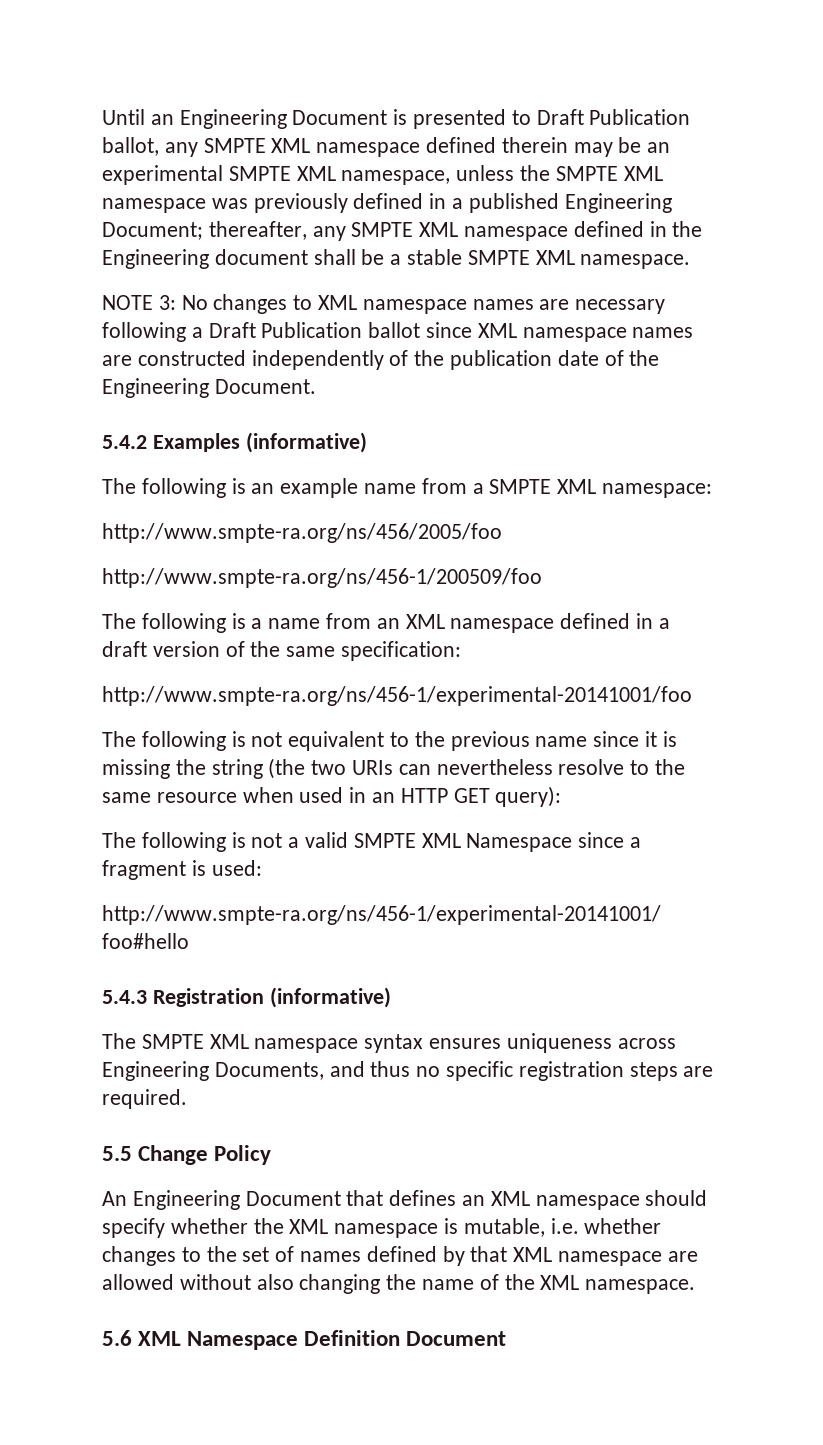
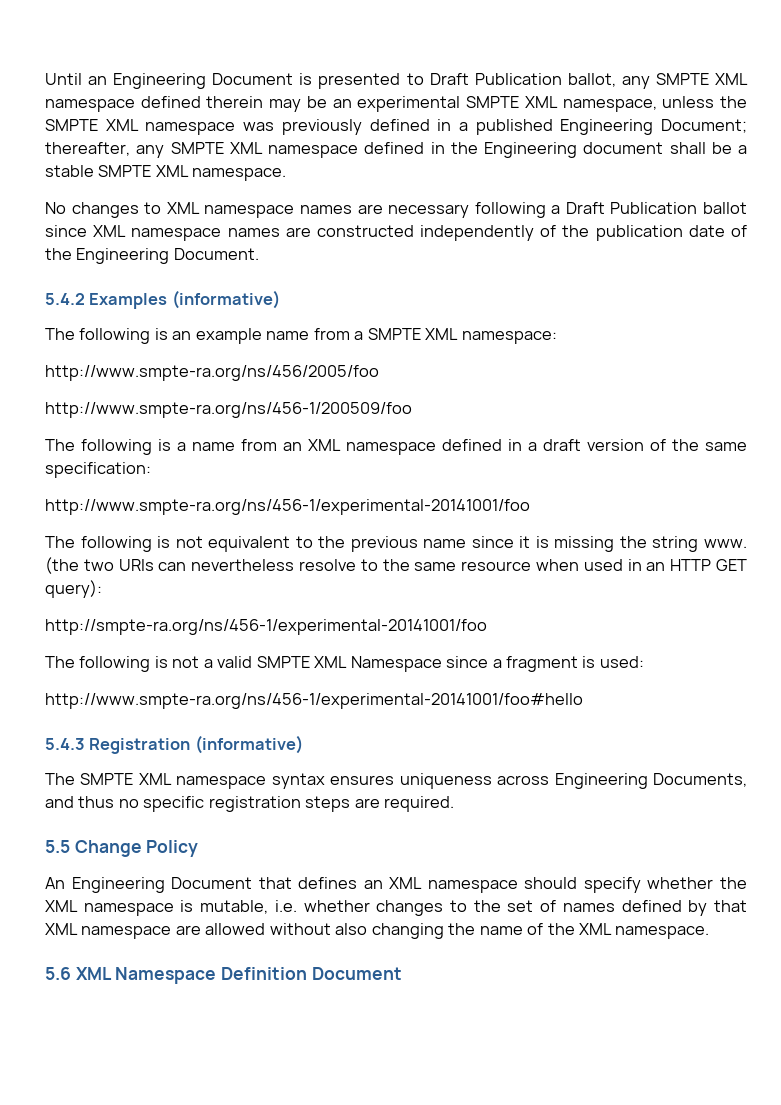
- NOTE 3: No changes to XML namespace names are necessary following a Draft Publication ballot since XML namespace names are constructed independently of the publication date of the Engineering Document.
+ No changes to XML namespace names are necessary following a Draft Publication ballot since XML namespace names are constructed independently of the publication date of the Engineering Document.
- The following is not equivalent to the previous name since it is missing the string (the two URIs can nevertheless resolve to the same resource when used in an HTTP GET query):
+ The following is not equivalent to the previous name since it is missing the string www. (the two URIs can nevertheless resolve to the same resource when used in an HTTP GET query):
+ http://smpte-ra.org/ns/456-1/experimental-20141001/foo

